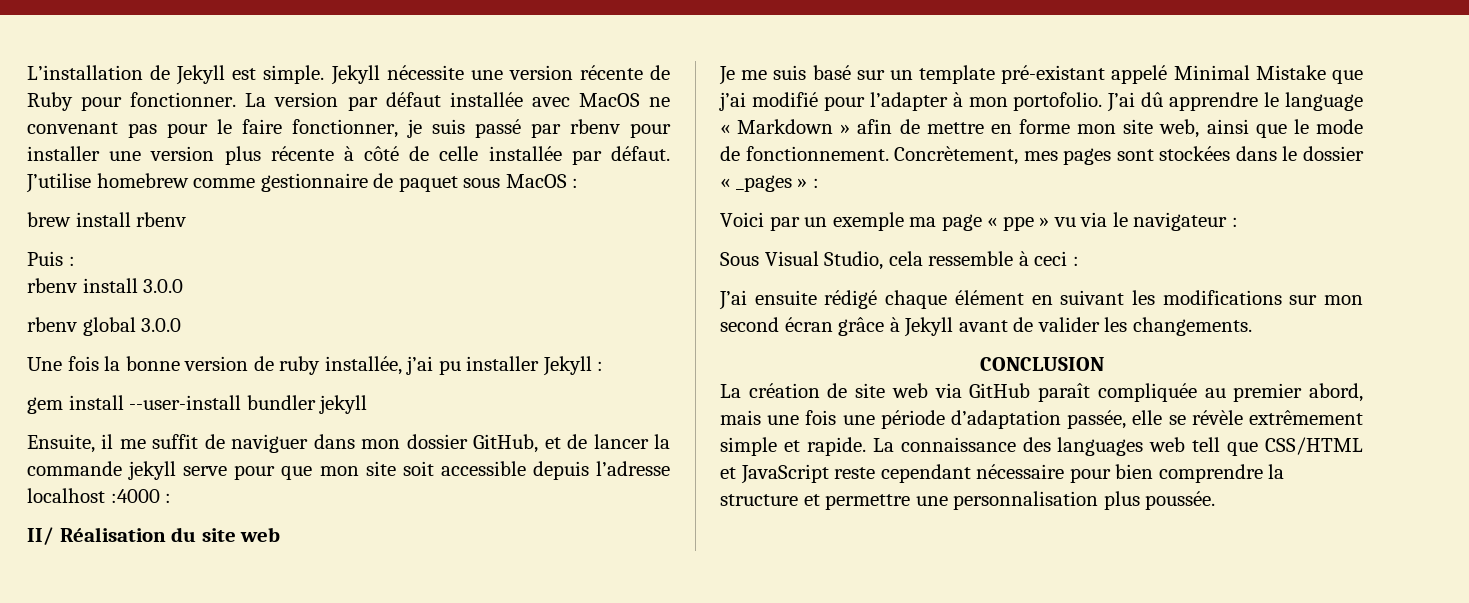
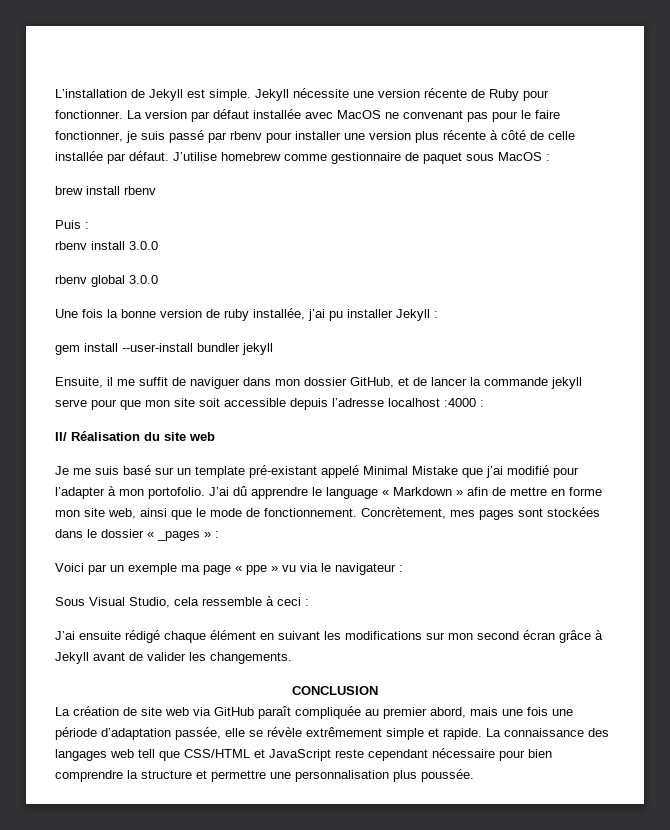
- La connaissance des languages web tell que CSS/HTML et JavaScript reste cependant nécessaire pour bien comprendre la structure et permettre une personnalisation plus poussée.
+ La connaissance des langages web tell que CSS/HTML et JavaScript reste cependant nécessaire pour bien comprendre la structure et permettre une personnalisation plus poussée.

